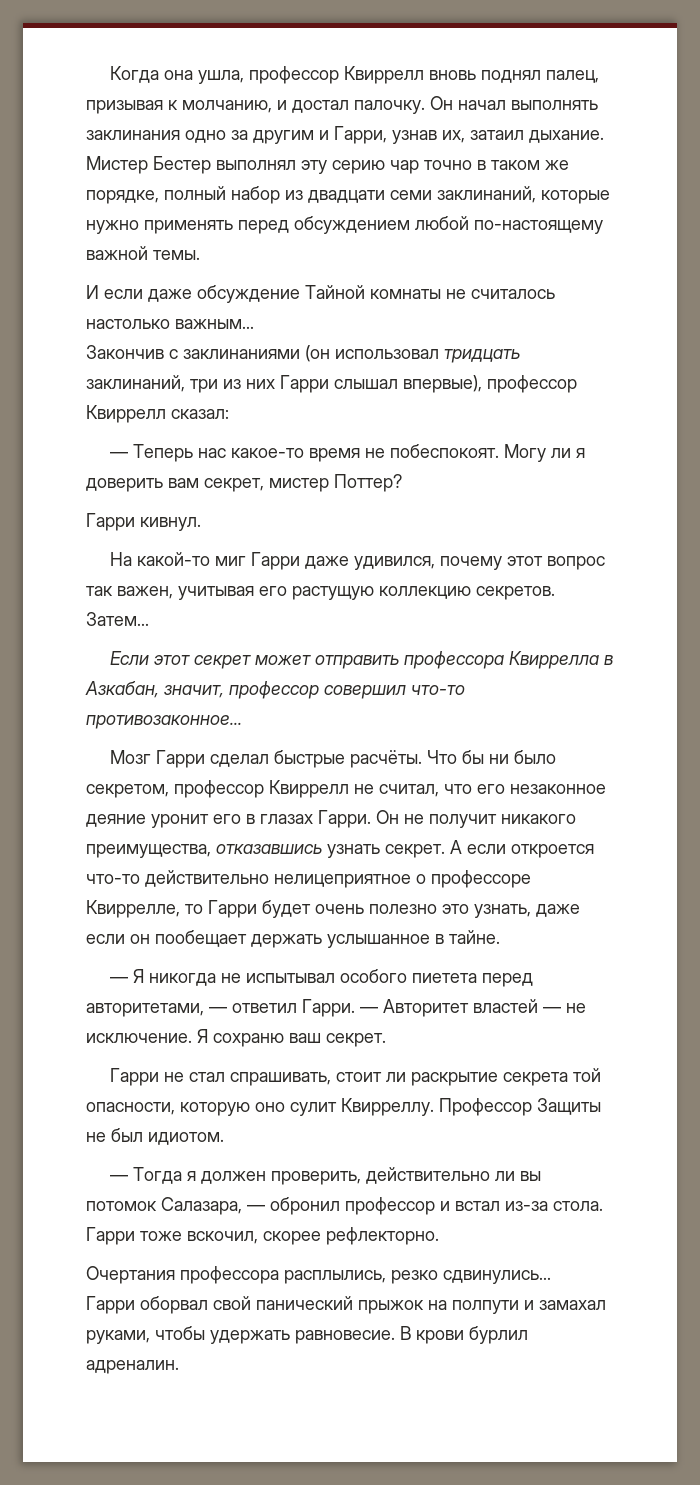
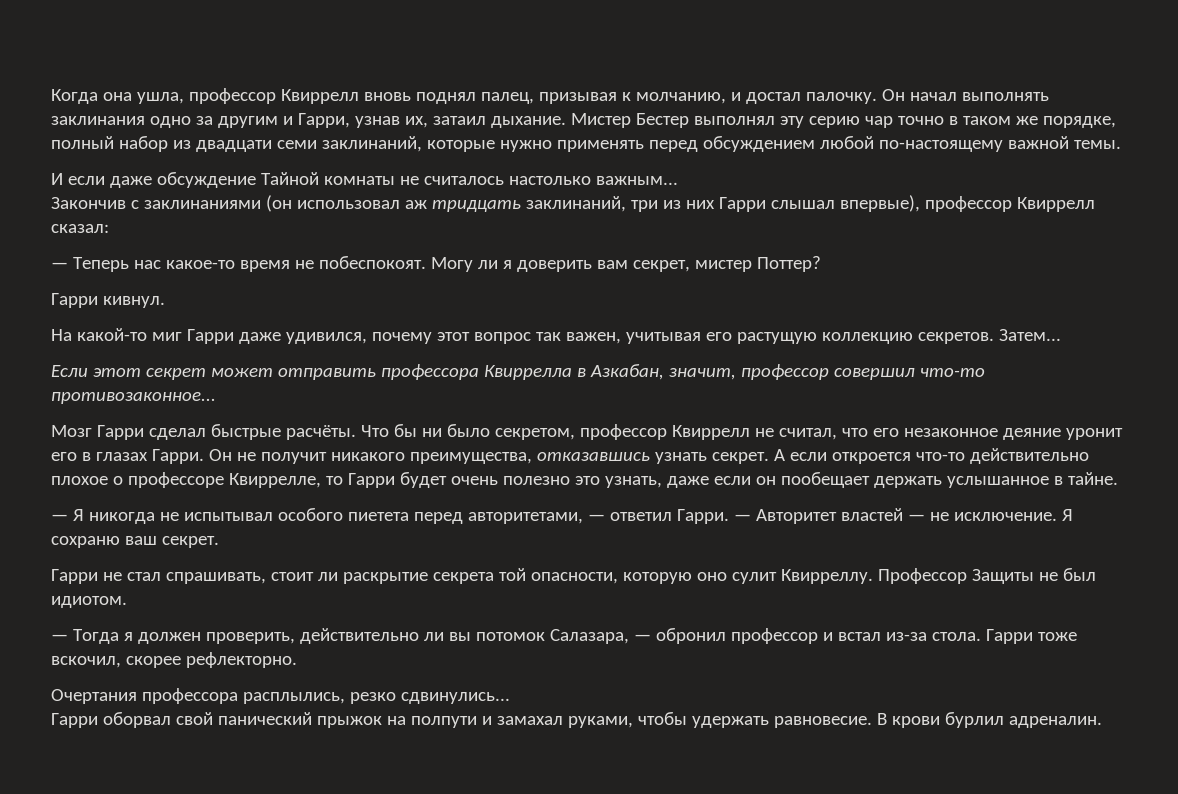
- Закончив с заклинаниями (он использовал тридцать заклинаний, три из них Гарри слышал впервые), профессор Квиррелл сказал:
+ Закончив с заклинаниями (он использовал аж тридцать заклинаний, три из них Гарри слышал впервые), профессор Квиррелл сказал:
- А если откроется что-то действительно нелицеприятное о профессоре Квиррелле, то Гарри будет очень полезно это узнать, даже если он пообещает держать услышанное в тайне.
+ А если откроется что-то действительно плохое о профессоре Квиррелле, то Гарри будет очень полезно это узнать, даже если он пообещает держать услышанное в тайне.

